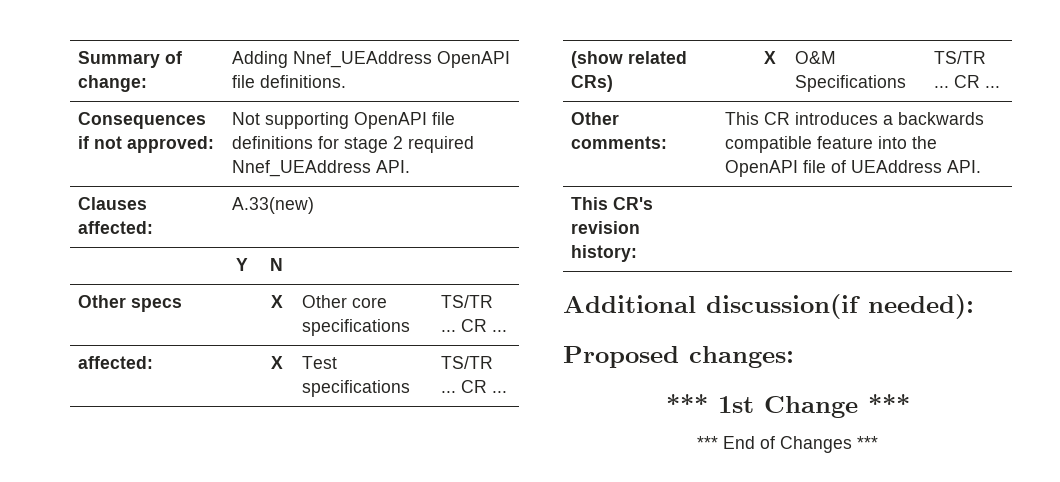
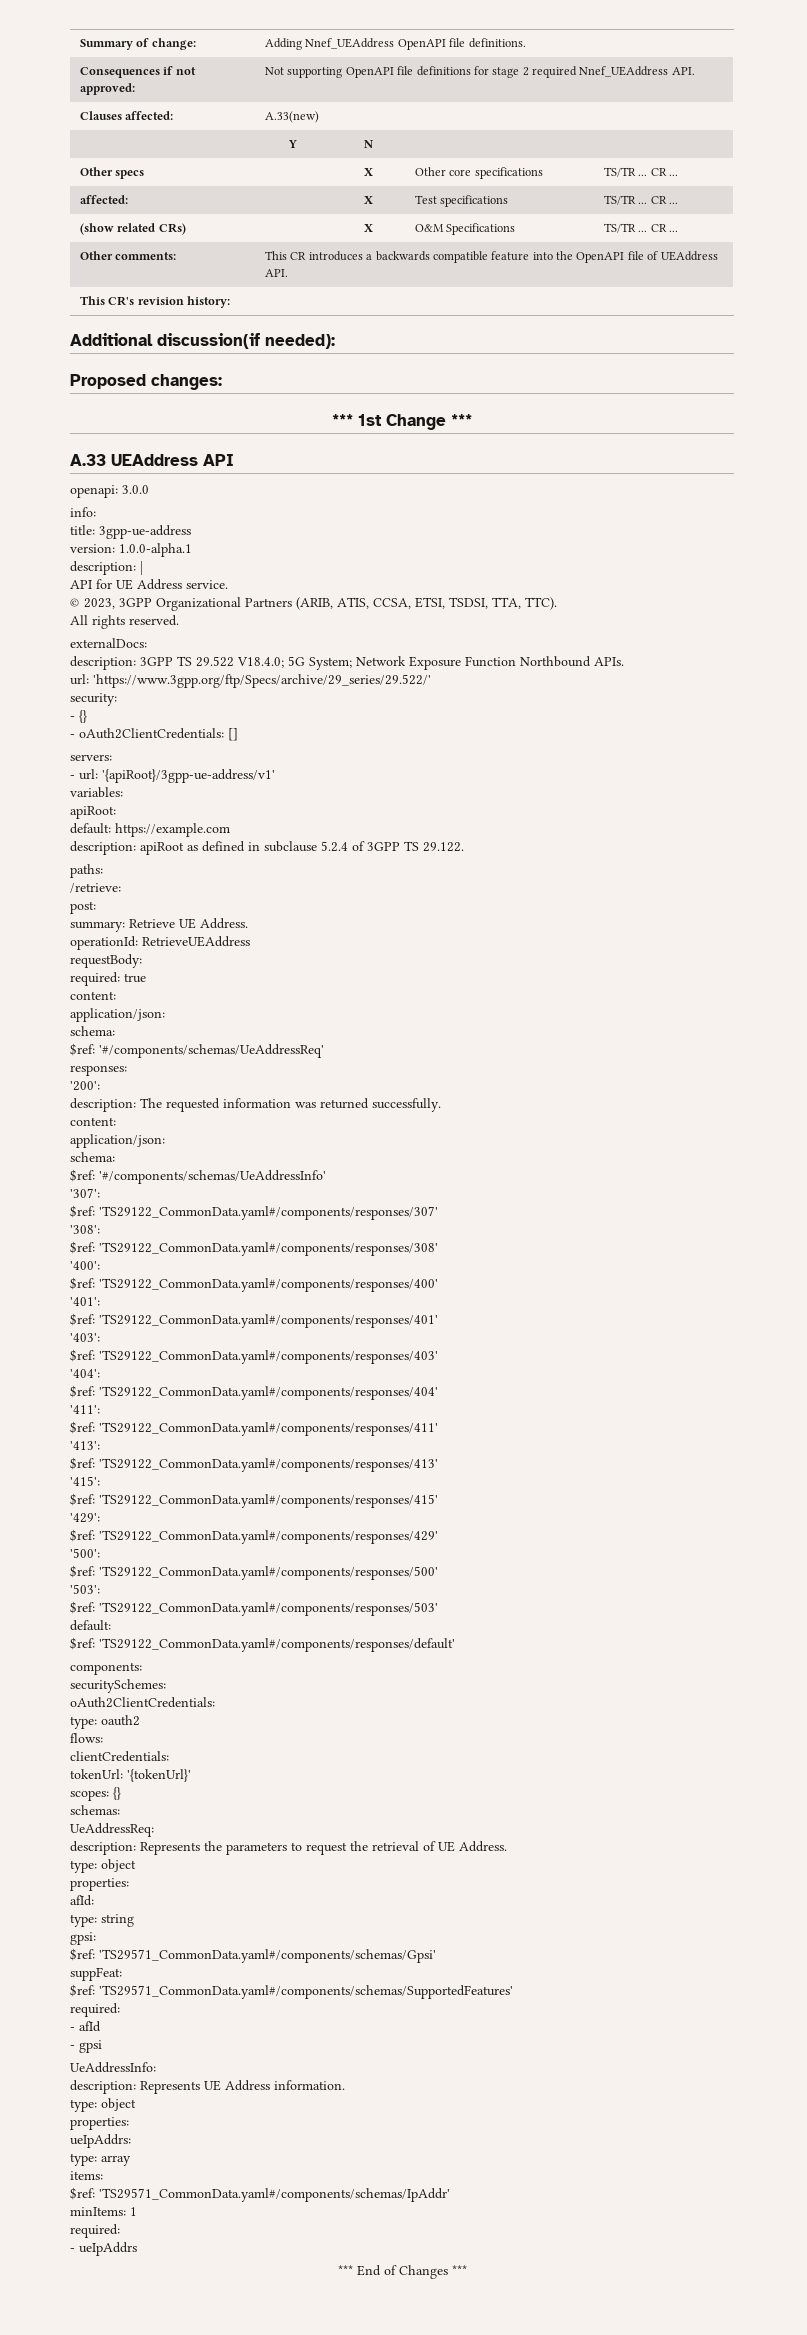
+ A.33 UEAddress API
+ openapi: 3.0.0
+ info:
+ title: 3gpp-ue-address
+ version: 1.0.0-alpha.1
+ description: |
+ API for UE Address service.
+ © 2023, 3GPP Organizational Partners (ARIB, ATIS, CCSA, ETSI, TSDSI, TTA, TTC).
+ All rights reserved.
+ externalDocs:
+ description: 3GPP TS 29.522 V18.4.0; 5G System; Network Exposure Function Northbound APIs.
+ url: 'https://www.3gpp.org/ftp/Specs/archive/29_series/29.522/'
+ security:
+ - {}
+ - oAuth2ClientCredentials: []
+ servers:
+ - url: '{apiRoot}/3gpp-ue-address/v1'
+ variables:
+ apiRoot:
+ default: https://example.com
+ description: apiRoot as defined in subclause 5.2.4 of 3GPP TS 29.122.
+ paths:
+ /retrieve:
+ post:
+ summary: Retrieve UE Address.
+ operationId: RetrieveUEAddress
+ requestBody:
+ required: true
+ content:
+ application/json:
+ schema:
+ $ref: '#/components/schemas/UeAddressReq'
+ responses:
+ '200':
+ description: The requested information was returned successfully.
+ content:
+ application/json:
+ schema:
+ $ref: '#/components/schemas/UeAddressInfo'
+ '307':
+ $ref: 'TS29122_CommonData.yaml#/components/responses/307'
+ '308':
+ $ref: 'TS29122_CommonData.yaml#/components/responses/308'
+ '400':
+ $ref: 'TS29122_CommonData.yaml#/components/responses/400'
+ '401':
+ $ref: 'TS29122_CommonData.yaml#/components/responses/401'
+ '403':
+ $ref: 'TS29122_CommonData.yaml#/components/responses/403'
+ '404':
+ $ref: 'TS29122_CommonData.yaml#/components/responses/404'
+ '411':
+ $ref: 'TS29122_CommonData.yaml#/components/responses/411'
+ '413':
+ $ref: 'TS29122_CommonData.yaml#/components/responses/413'
+ '415':
+ $ref: 'TS29122_CommonData.yaml#/components/responses/415'
+ '429':
+ $ref: 'TS29122_CommonData.yaml#/components/responses/429'
+ '500':
+ $ref: 'TS29122_CommonData.yaml#/components/responses/500'
+ '503':
+ $ref: 'TS29122_CommonData.yaml#/components/responses/503'
+ default:
+ $ref: 'TS29122_CommonData.yaml#/components/responses/default'
+ components:
+ securitySchemes:
+ oAuth2ClientCredentials:
+ type: oauth2
+ flows:
+ clientCredentials:
+ tokenUrl: '{tokenUrl}'
+ scopes: {}
+ schemas:
+ UeAddressReq:
+ description: Represents the parameters to request the retrieval of UE Address.
+ type: object
+ properties:
+ afId:
+ type: string
+ gpsi:
+ $ref: 'TS29571_CommonData.yaml#/components/schemas/Gpsi'
+ suppFeat:
+ $ref: 'TS29571_CommonData.yaml#/components/schemas/SupportedFeatures'
+ required:
+ - afId
+ - gpsi
+ UeAddressInfo:
+ description: Represents UE Address information.
+ type: object
+ properties:
+ ueIpAddrs:
+ type: array
+ items:
+ $ref: 'TS29571_CommonData.yaml#/components/schemas/IpAddr'
+ minItems: 1
+ required:
+ - ueIpAddrs

